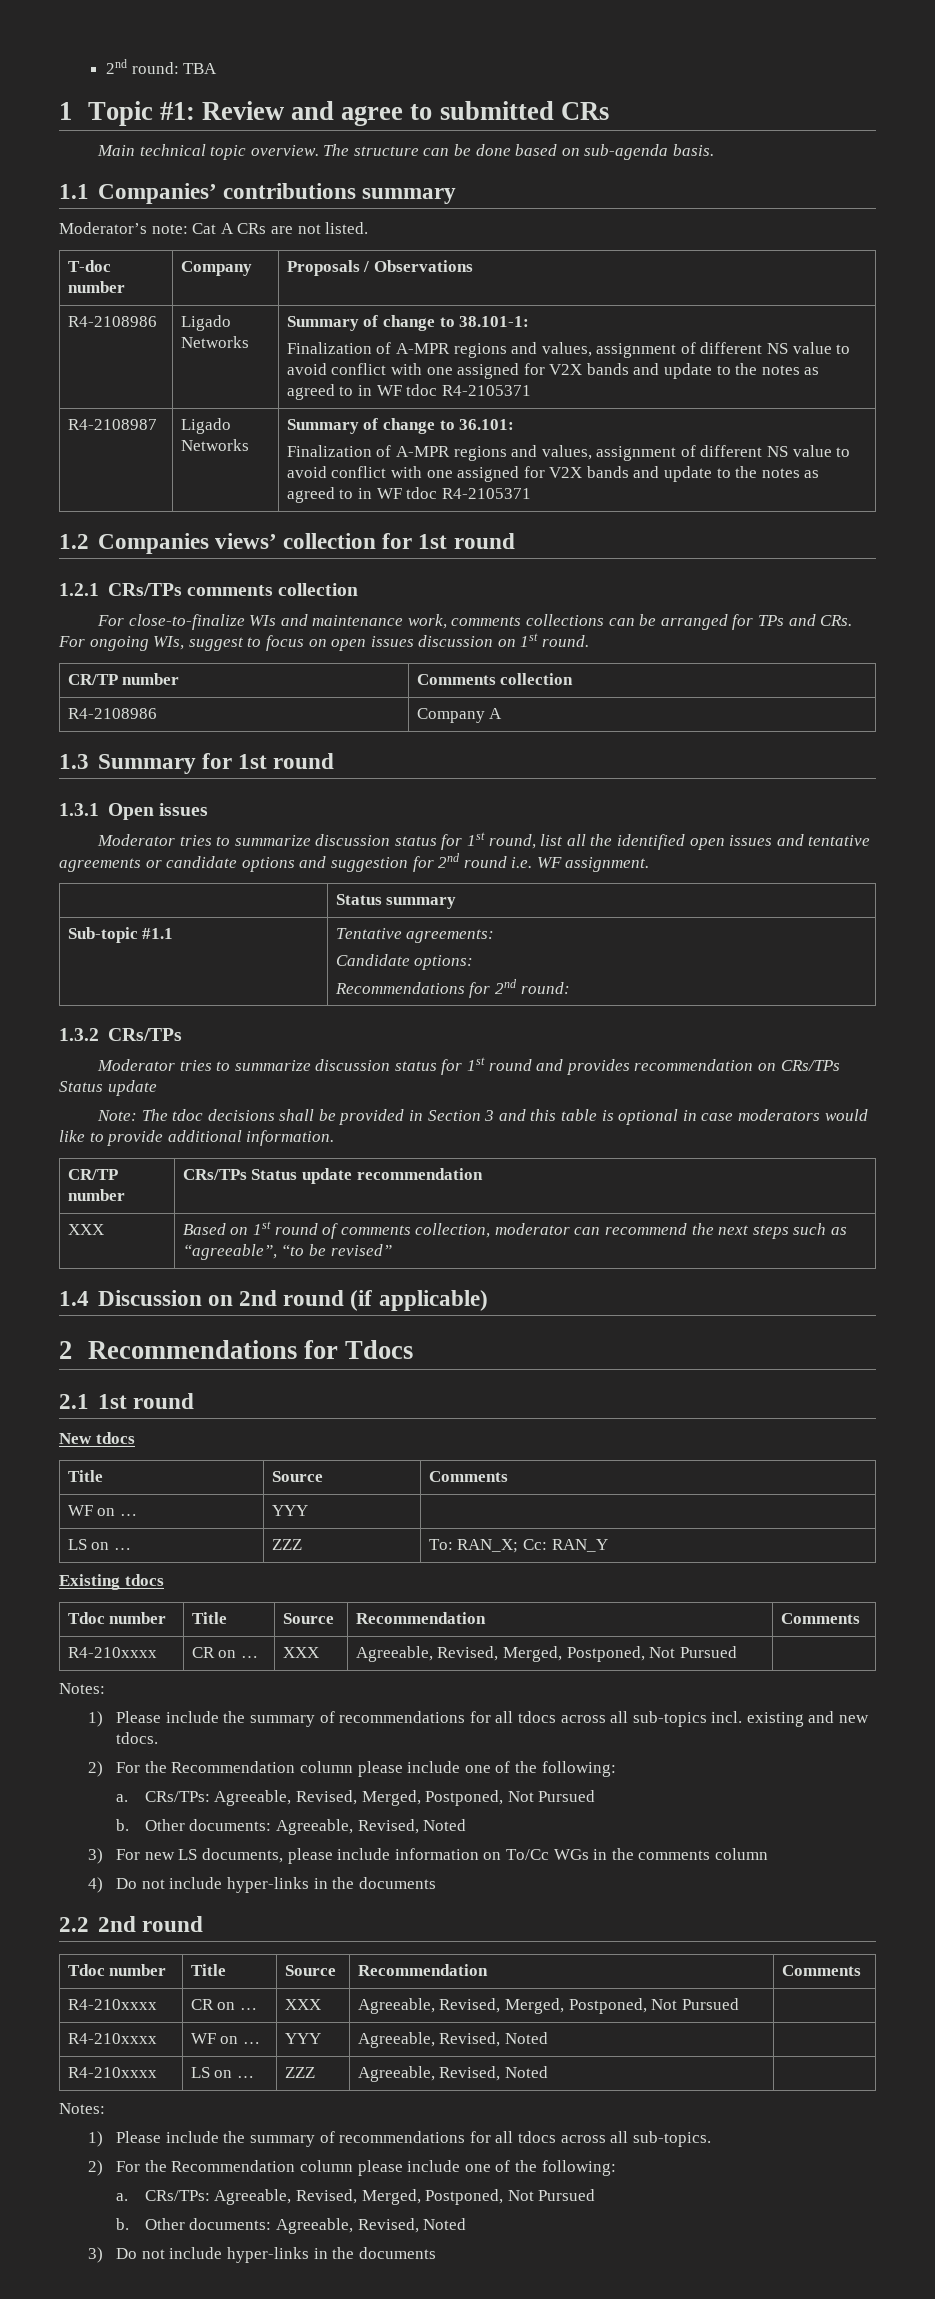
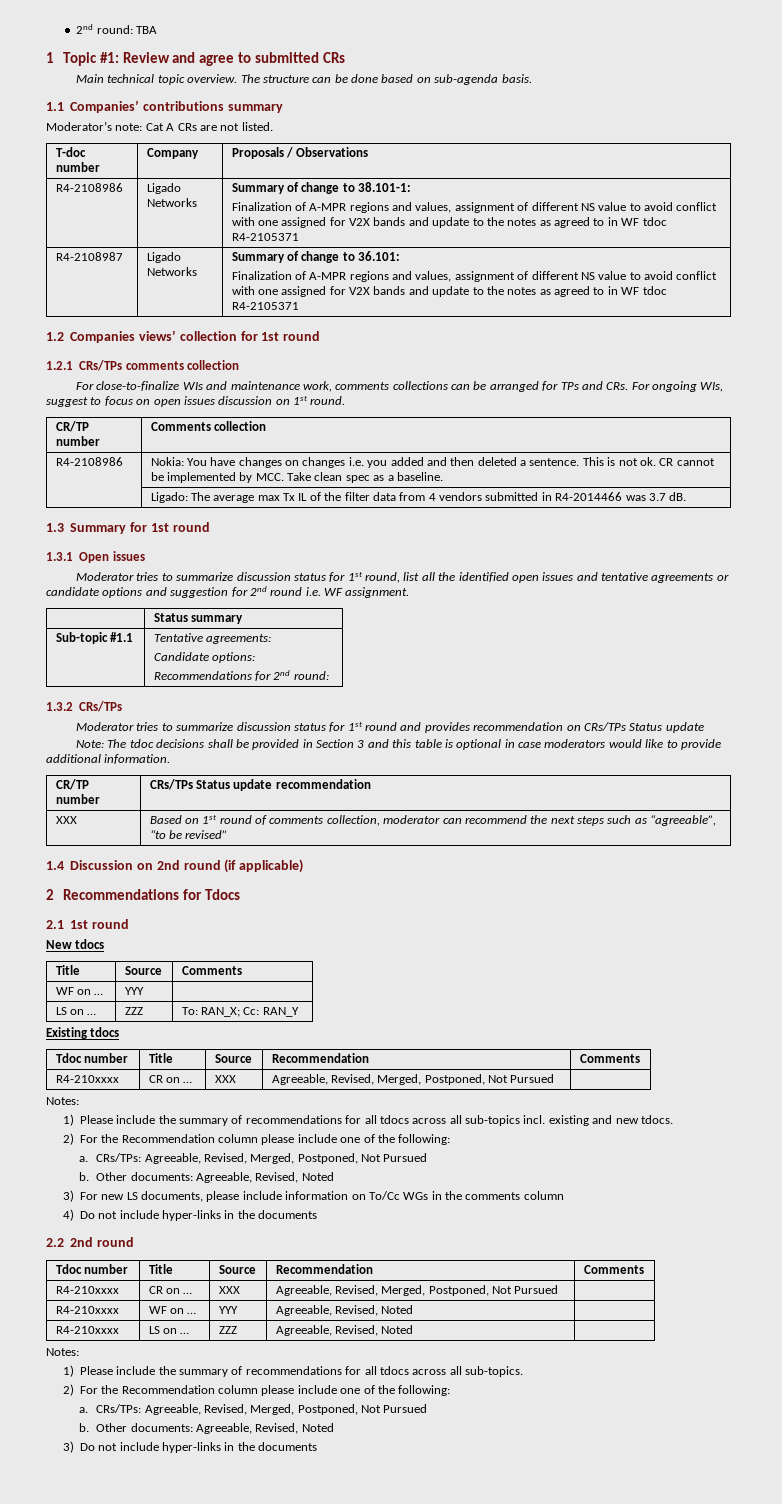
- R4-2108986 | Company A
+ R4-2108986 | Nokia: You have changes on changes i.e. you added and then deleted a sentence. This is not ok. CR cannot be implemented by MCC. Take clean spec as a baseline.
+ | Ligado: The average max Tx IL of the filter data from 4 vendors submitted in R4-2014466 was 3.7 dB.

